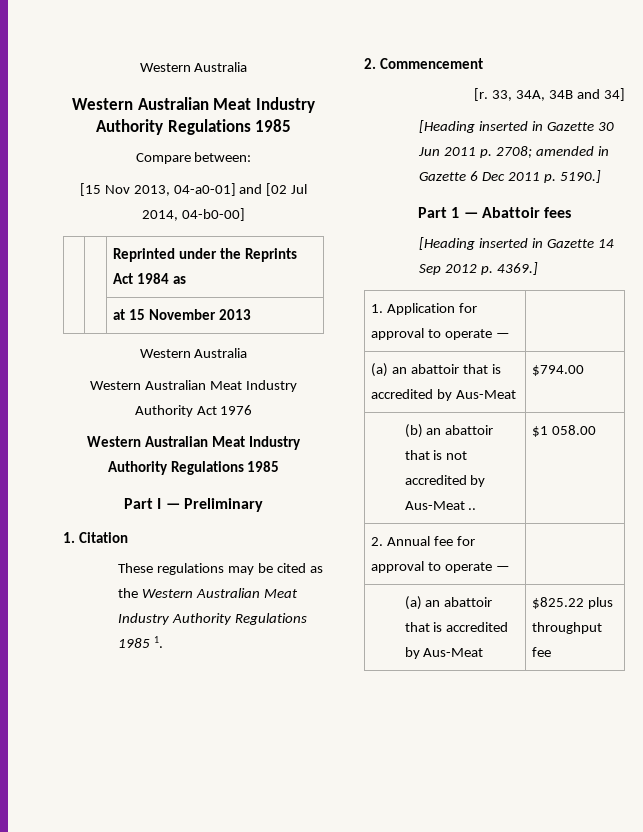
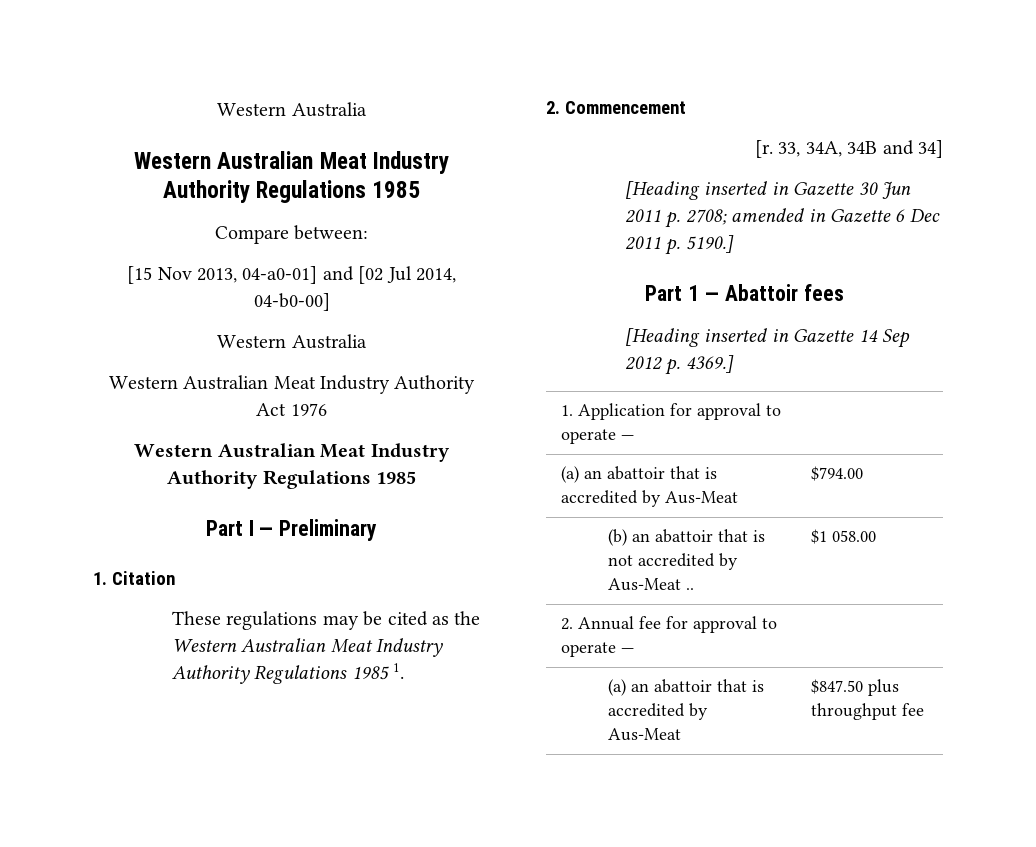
- | | Reprinted under the Reprints Act 1984 as
- | | at 15 November 2013
- (a) an abattoir that is accredited by Aus-Meat | $825.22 plus throughput fee
+ (a) an abattoir that is accredited by Aus-Meat | $847.50 plus throughput fee

